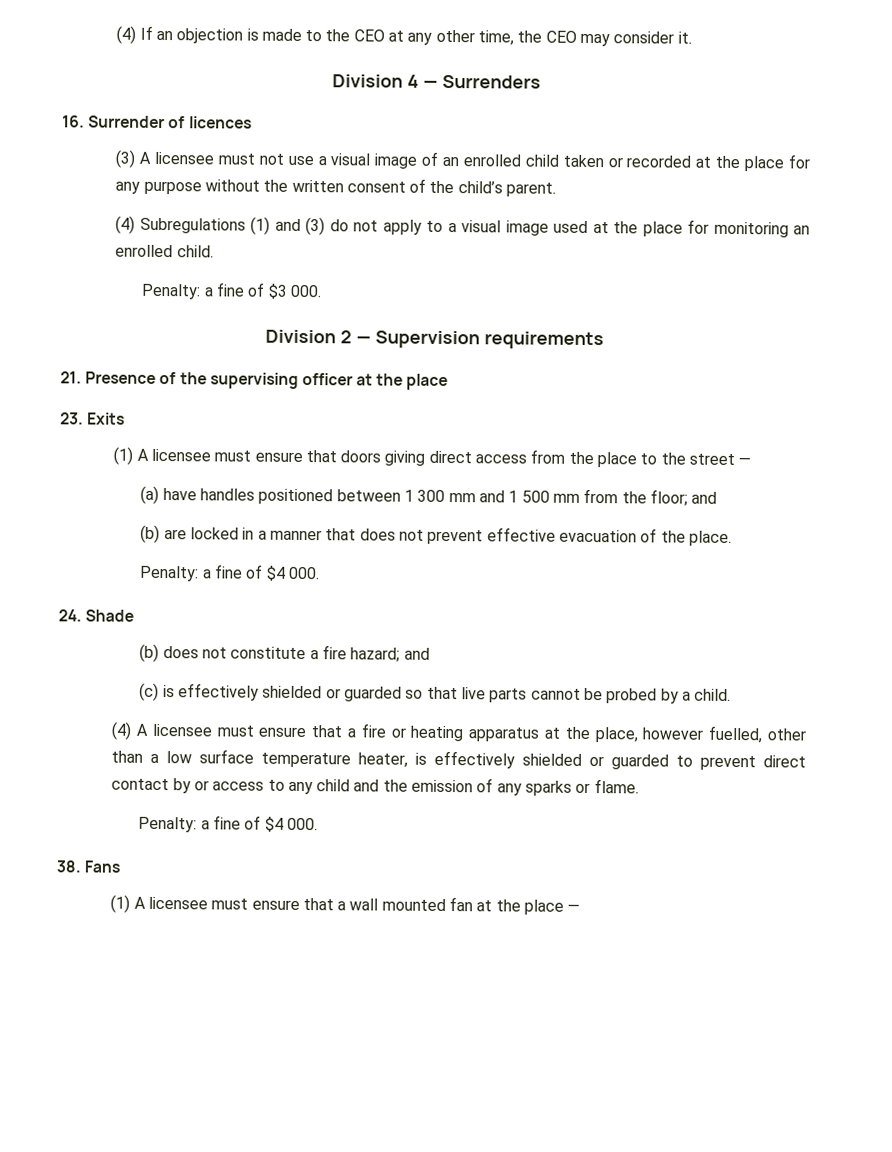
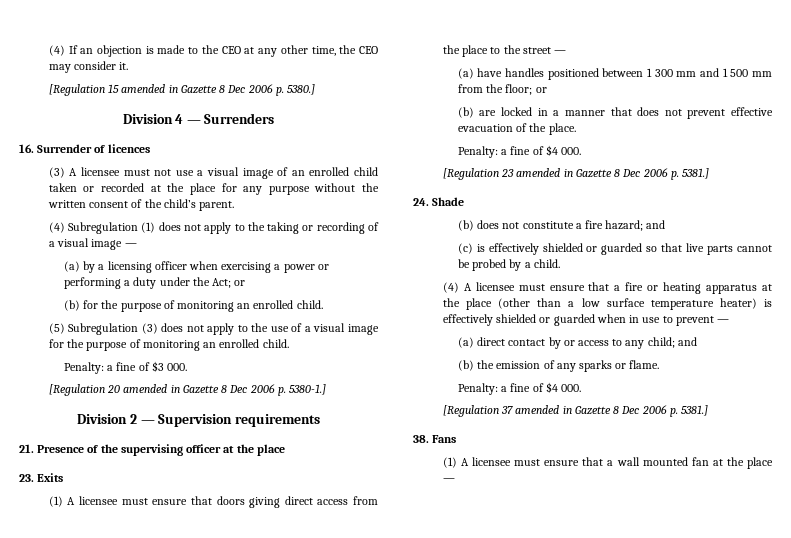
+ [Regulation 15 amended in Gazette 8 Dec 2006 p. 5380.]
- (4) Subregulations (1) and (3) do not apply to a visual image used at the place for monitoring an enrolled child.
+ (4) Subregulation (1) does not apply to the taking or recording of a visual image —
+ (a) by a licensing officer when exercising a power or performing a duty under the Act; or
+ (b) for the purpose of monitoring an enrolled child.
+ (5) Subregulation (3) does not apply to the use of a visual image for the purpose of monitoring an enrolled child.
+ [Regulation 20 amended in Gazette 8 Dec 2006 p. 5380-1.]
- (a) have handles positioned between 1 300 mm and 1 500 mm from the floor; and
+ (a) have handles positioned between 1 300 mm and 1 500 mm from the floor; or
+ [Regulation 23 amended in Gazette 8 Dec 2006 p. 5381.]
- (4) A licensee must ensure that a fire or heating apparatus at the place, however fuelled, other than a low surface temperature heater, is effectively shielded or guarded to prevent direct contact by or access to any child and the emission of any sparks or flame.
+ (4) A licensee must ensure that a fire or heating apparatus at the place (other than a low surface temperature heater) is effectively shielded or guarded when in use to prevent —
+ (a) direct contact by or access to any child; and
+ (b) the emission of any sparks or flame.
+ [Regulation 37 amended in Gazette 8 Dec 2006 p. 5381.]

